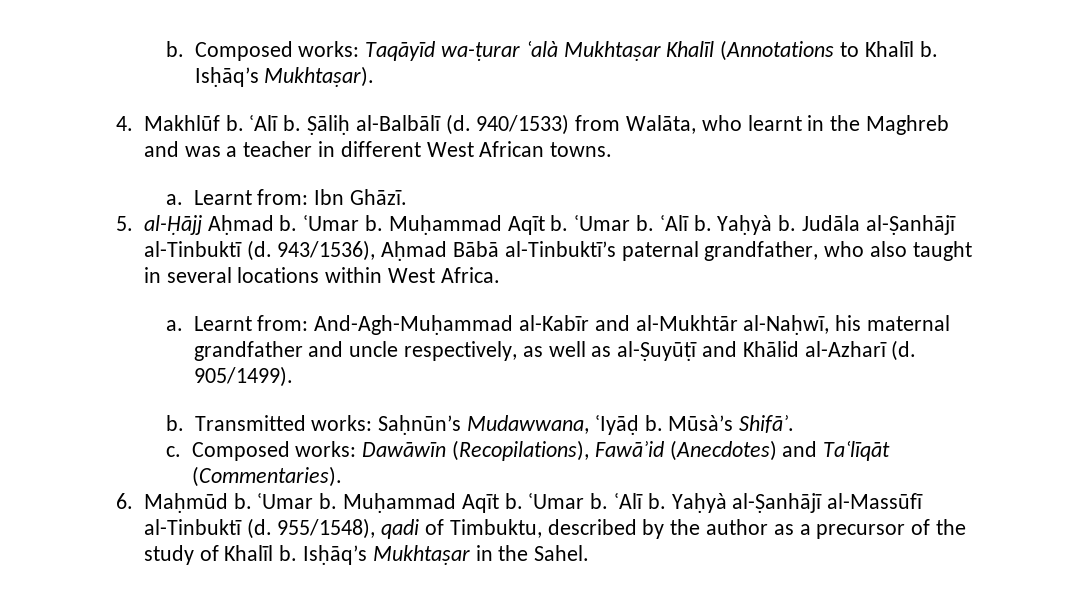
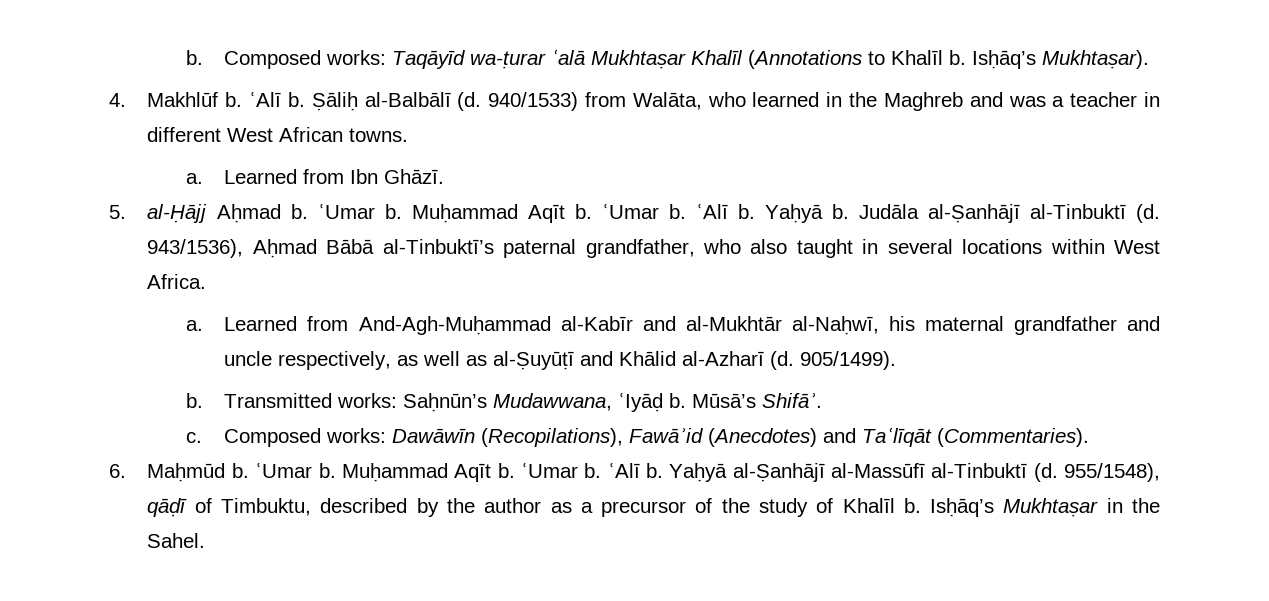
- Composed works: Taqāyīd wa-ṭurar ʿalà Mukhtaṣar Khalīl (Annotations to Khalīl b.
+ Composed works: Taqāyīd wa-ṭurar ʿalā Mukhtaṣar Khalīl (Annotations to Khalīl b.
- 940/1533) from Walāta, who learnt in the Maghreb and was a teacher in different West African towns.
+ 940/1533) from Walāta, who learned in the Maghreb and was a teacher in different West African towns.
- Learnt from: Ibn Ghāzī.
+ Learned from Ibn Ghāzī.
- Yaḥyà b.
+ Yaḥyā b.
- Learnt from: And-Agh-Muḥammad al-Kabīr and al-Mukhtār al-Naḥwī, his maternal grandfather and uncle respectively, as well as al-Ṣuyūṭī and Khālid al-Azharī (d.
+ Learned from And-Agh-Muḥammad al-Kabīr and al-Mukhtār al-Naḥwī, his maternal grandfather and uncle respectively, as well as al-Ṣuyūṭī and Khālid al-Azharī (d.
- Mūsà’s Shifāʾ.
+ Mūsā’s Shifāʾ.
- Yaḥyà al-Ṣanhājī al-Massūfī al-Tinbuktī (d.
+ Yaḥyā al-Ṣanhājī al-Massūfī al-Tinbuktī (d.
- 955/1548), qadi of Timbuktu, described by the author as a precursor of the study of Khalīl b.
+ 955/1548), qāḍī of Timbuktu, described by the author as a precursor of the study of Khalīl b.

